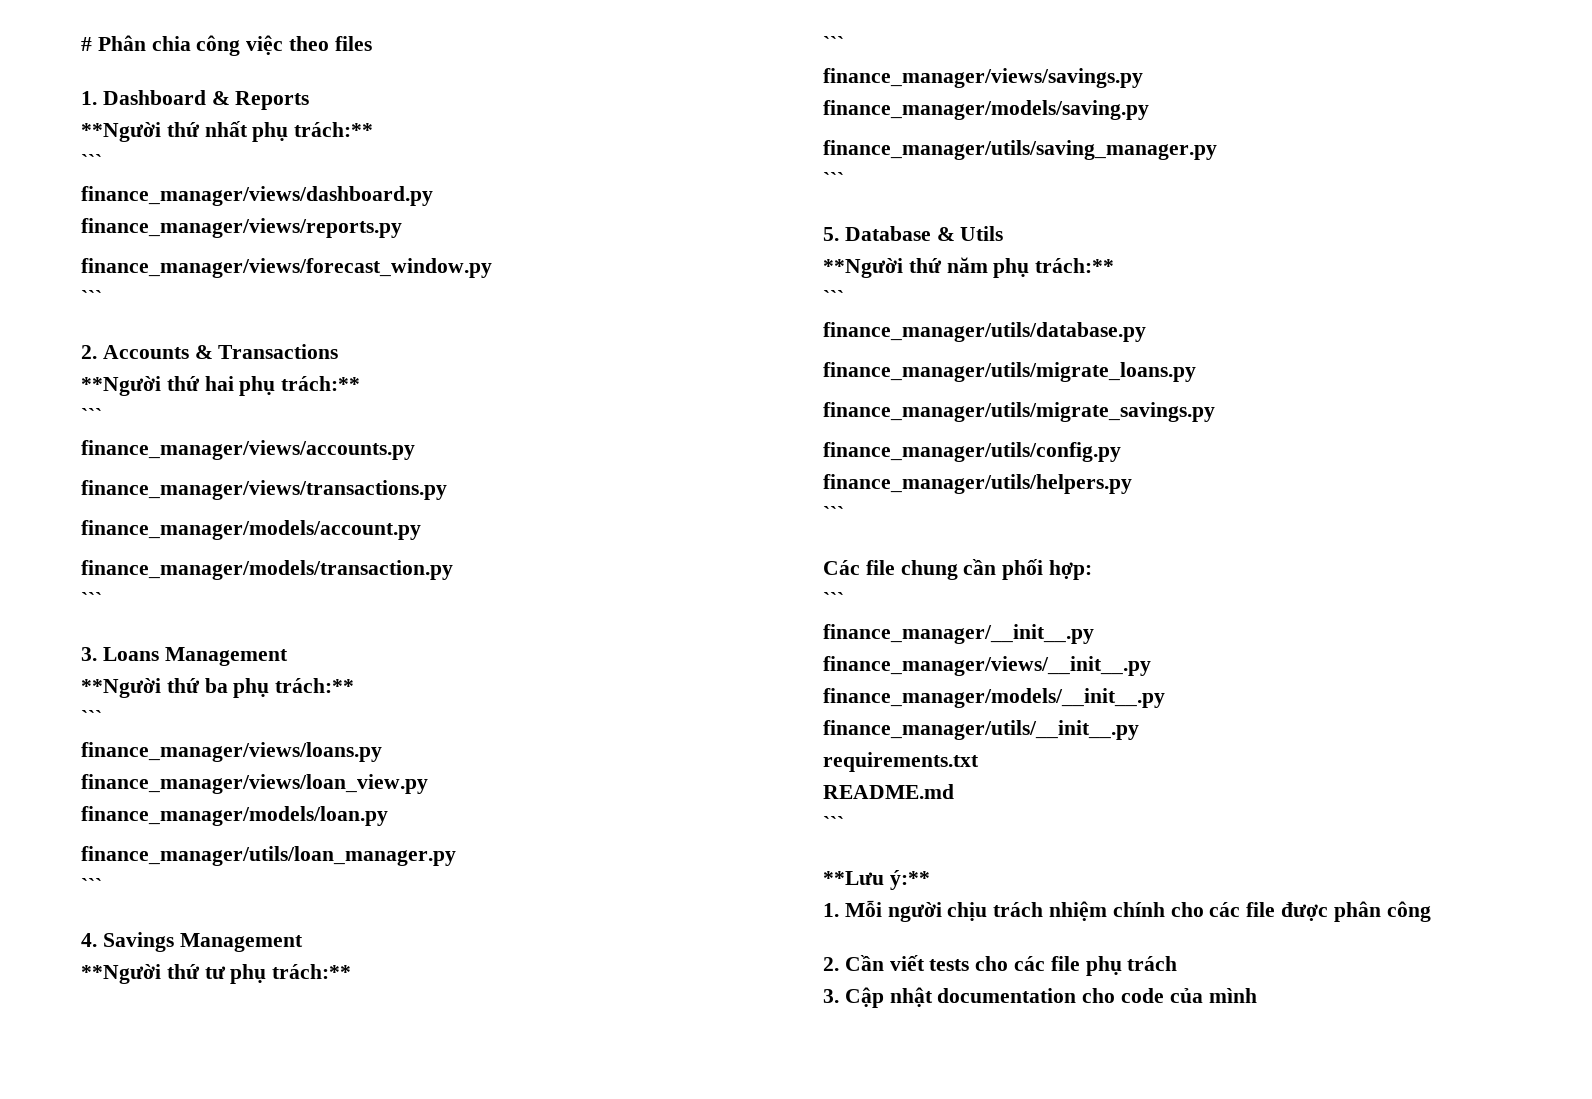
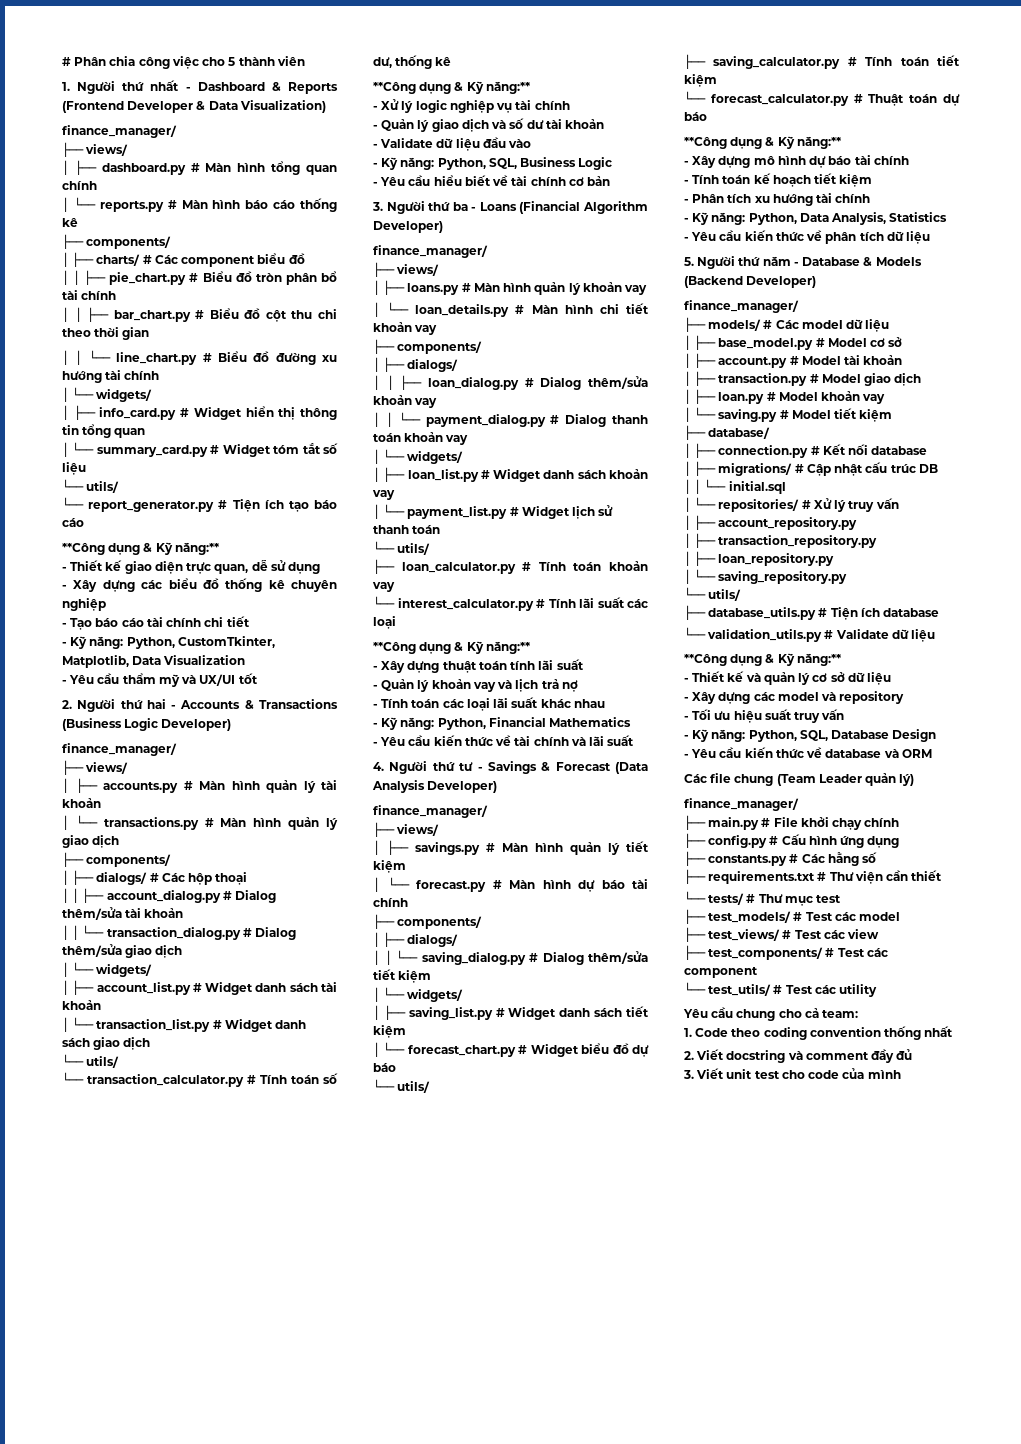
- # Phân chia công việc theo files
- 1. Dashboard & Reports
- **Người thứ nhất phụ trách:**
- ```
- finance_manager/views/dashboard.py
- finance_manager/views/reports.py
- finance_manager/views/forecast_window.py
- ```
- 2. Accounts & Transactions
- **Người thứ hai phụ trách:**
- ```
- finance_manager/views/accounts.py
- finance_manager/views/transactions.py
- finance_manager/models/account.py
- finance_manager/models/transaction.py
- ```
- 3. Loans Management
- **Người thứ ba phụ trách:**
- ```
- finance_manager/views/loans.py
- finance_manager/views/loan_view.py
- finance_manager/models/loan.py
- finance_manager/utils/loan_manager.py
- ```
- 4. Savings Management
- **Người thứ tư phụ trách:**
- ```
- finance_manager/views/savings.py
- finance_manager/models/saving.py
- finance_manager/utils/saving_manager.py
- ```
- 5. Database & Utils
- **Người thứ năm phụ trách:**
- ```
- finance_manager/utils/database.py
- finance_manager/utils/migrate_loans.py
- finance_manager/utils/migrate_savings.py
- finance_manager/utils/config.py
- finance_manager/utils/helpers.py
- ```
- Các file chung cần phối hợp:
- ```
- finance_manager/__init__.py
- finance_manager/views/__init__.py
- finance_manager/models/__init__.py
- finance_manager/utils/__init__.py
- requirements.txt
- README.md
- ```
- **Lưu ý:**
- 1. Mỗi người chịu trách nhiệm chính cho các file được phân công
- 2. Cần viết tests cho các file phụ trách
- 3. Cập nhật documentation cho code của mình
+ # Phân chia công việc cho 5 thành viên
+ 1. Người thứ nhất - Dashboard & Reports (Frontend Developer & Data Visualization)
+ finance_manager/
+ ├── views/
+ │ ├── dashboard.py # Màn hình tổng quan chính
+ │ └── reports.py # Màn hình báo cáo thống kê
+ ├── components/
+ │ ├── charts/ # Các component biểu đồ
+ │ │ ├── pie_chart.py # Biểu đồ tròn phân bổ tài chính
+ │ │ ├── bar_chart.py # Biểu đồ cột thu chi theo thời gian
+ │ │ └── line_chart.py # Biểu đồ đường xu hướng tài chính
+ │ └── widgets/
+ │ ├── info_card.py # Widget hiển thị thông tin tổng quan
+ │ └── summary_card.py # Widget tóm tắt số liệu
+ └── utils/
+ └── report_generator.py # Tiện ích tạo báo cáo
+ **Công dụng & Kỹ năng:**
+ - Thiết kế giao diện trực quan, dễ sử dụng
+ - Xây dựng các biểu đồ thống kê chuyên nghiệp
+ - Tạo báo cáo tài chính chi tiết
+ - Kỹ năng: Python, CustomTkinter, Matplotlib, Data Visualization
+ - Yêu cầu thẩm mỹ và UX/UI tốt
+ 2. Người thứ hai - Accounts & Transactions (Business Logic Developer)
+ finance_manager/
+ ├── views/
+ │ ├── accounts.py # Màn hình quản lý tài khoản
+ │ └── transactions.py # Màn hình quản lý giao dịch
+ ├── components/
+ │ ├── dialogs/ # Các hộp thoại
+ │ │ ├── account_dialog.py # Dialog thêm/sửa tài khoản
+ │ │ └── transaction_dialog.py # Dialog thêm/sửa giao dịch
+ │ └── widgets/
+ │ ├── account_list.py # Widget danh sách tài khoản
+ │ └── transaction_list.py # Widget danh sách giao dịch
+ └── utils/
+ └── transaction_calculator.py # Tính toán số dư, thống kê
+ **Công dụng & Kỹ năng:**
+ - Xử lý logic nghiệp vụ tài chính
+ - Quản lý giao dịch và số dư tài khoản
+ - Validate dữ liệu đầu vào
+ - Kỹ năng: Python, SQL, Business Logic
+ - Yêu cầu hiểu biết về tài chính cơ bản
+ 3. Người thứ ba - Loans (Financial Algorithm Developer)
+ finance_manager/
+ ├── views/
+ │ ├── loans.py # Màn hình quản lý khoản vay
+ │ └── loan_details.py # Màn hình chi tiết khoản vay
+ ├── components/
+ │ ├── dialogs/
+ │ │ ├── loan_dialog.py # Dialog thêm/sửa khoản vay
+ │ │ └── payment_dialog.py # Dialog thanh toán khoản vay
+ │ └── widgets/
+ │ ├── loan_list.py # Widget danh sách khoản vay
+ │ └── payment_list.py # Widget lịch sử thanh toán
+ └── utils/
+ ├── loan_calculator.py # Tính toán khoản vay
+ └── interest_calculator.py # Tính lãi suất các loại
+ **Công dụng & Kỹ năng:**
+ - Xây dựng thuật toán tính lãi suất
+ - Quản lý khoản vay và lịch trả nợ
+ - Tính toán các loại lãi suất khác nhau
+ - Kỹ năng: Python, Financial Mathematics
+ - Yêu cầu kiến thức về tài chính và lãi suất
+ 4. Người thứ tư - Savings & Forecast (Data Analysis Developer)
+ finance_manager/
+ ├── views/
+ │ ├── savings.py # Màn hình quản lý tiết kiệm
+ │ └── forecast.py # Màn hình dự báo tài chính
+ ├── components/
+ │ ├── dialogs/
+ │ │ └── saving_dialog.py # Dialog thêm/sửa tiết kiệm
+ │ └── widgets/
+ │ ├── saving_list.py # Widget danh sách tiết kiệm
+ │ └── forecast_chart.py # Widget biểu đồ dự báo
+ └── utils/
+ ├── saving_calculator.py # Tính toán tiết kiệm
+ └── forecast_calculator.py # Thuật toán dự báo
+ **Công dụng & Kỹ năng:**
+ - Xây dựng mô hình dự báo tài chính
+ - Tính toán kế hoạch tiết kiệm
+ - Phân tích xu hướng tài chính
+ - Kỹ năng: Python, Data Analysis, Statistics
+ - Yêu cầu kiến thức về phân tích dữ liệu
+ 5. Người thứ năm - Database & Models (Backend Developer)
+ finance_manager/
+ ├── models/ # Các model dữ liệu
+ │ ├── base_model.py # Model cơ sở
+ │ ├── account.py # Model tài khoản
+ │ ├── transaction.py # Model giao dịch
+ │ ├── loan.py # Model khoản vay
+ │ └── saving.py # Model tiết kiệm
+ ├── database/
+ │ ├── connection.py # Kết nối database
+ │ ├── migrations/ # Cập nhật cấu trúc DB
+ │ │ └── initial.sql
+ │ └── repositories/ # Xử lý truy vấn
+ │ ├── account_repository.py
+ │ ├── transaction_repository.py
+ │ ├── loan_repository.py
+ │ └── saving_repository.py
+ └── utils/
+ ├── database_utils.py # Tiện ích database
+ └── validation_utils.py # Validate dữ liệu
+ **Công dụng & Kỹ năng:**
+ - Thiết kế và quản lý cơ sở dữ liệu
+ - Xây dựng các model và repository
+ - Tối ưu hiệu suất truy vấn
+ - Kỹ năng: Python, SQL, Database Design
+ - Yêu cầu kiến thức về database và ORM
+ Các file chung (Team Leader quản lý)
+ finance_manager/
+ ├── main.py # File khởi chạy chính
+ ├── config.py # Cấu hình ứng dụng
+ ├── constants.py # Các hằng số
+ ├── requirements.txt # Thư viện cần thiết
+ └── tests/ # Thư mục test
+ ├── test_models/ # Test các model
+ ├── test_views/ # Test các view
+ ├── test_components/ # Test các component
+ └── test_utils/ # Test các utility
+ Yêu cầu chung cho cả team:
+ 1. Code theo coding convention thống nhất
+ 2. Viết docstring và comment đầy đủ
+ 3. Viết unit test cho code của mình

